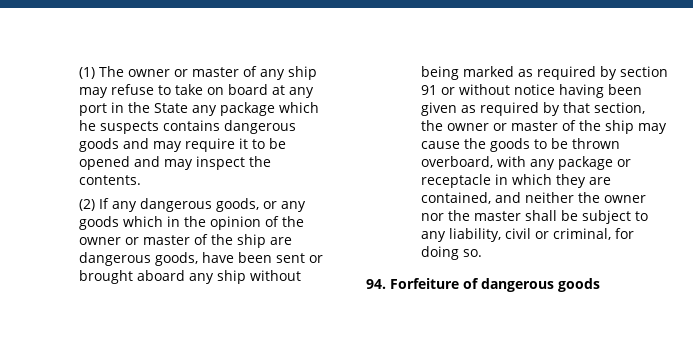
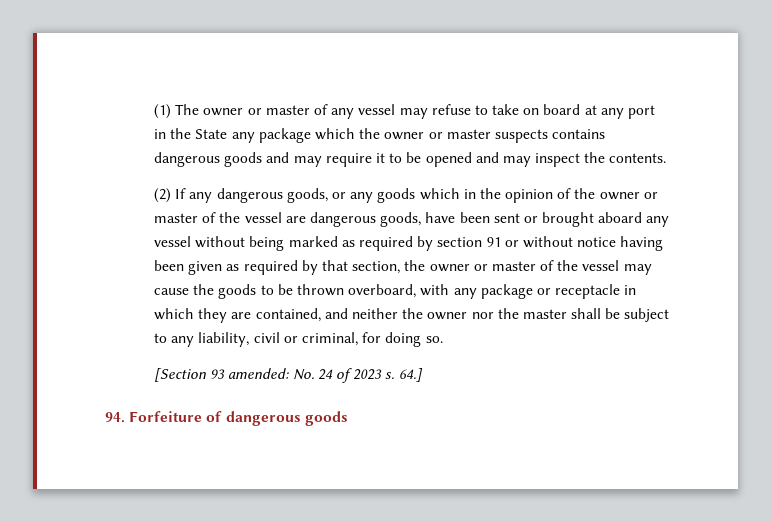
- (1) The owner or master of any ship may refuse to take on board at any port in the State any package which he suspects contains dangerous goods and may require it to be opened and may inspect the contents.
+ (1) The owner or master of any vessel may refuse to take on board at any port in the State any package which the owner or master suspects contains dangerous goods and may require it to be opened and may inspect the contents.
- (2) If any dangerous goods, or any goods which in the opinion of the owner or master of the ship are dangerous goods, have been sent or brought aboard any ship without being marked as required by section 91 or without notice having been given as required by that section, the owner or master of the ship may cause the goods to be thrown overboard, with any package or receptacle in which they are contained, and neither the owner nor the master shall be subject to any liability, civil or criminal, for doing so.
+ (2) If any dangerous goods, or any goods which in the opinion of the owner or master of the vessel are dangerous goods, have been sent or brought aboard any vessel without being marked as required by section 91 or without notice having been given as required by that section, the owner or master of the vessel may cause the goods to be thrown overboard, with any package or receptacle in which they are contained, and neither the owner nor the master shall be subject to any liability, civil or criminal, for doing so.
+ [Section 93 amended: No. 24 of 2023 s. 64.]

